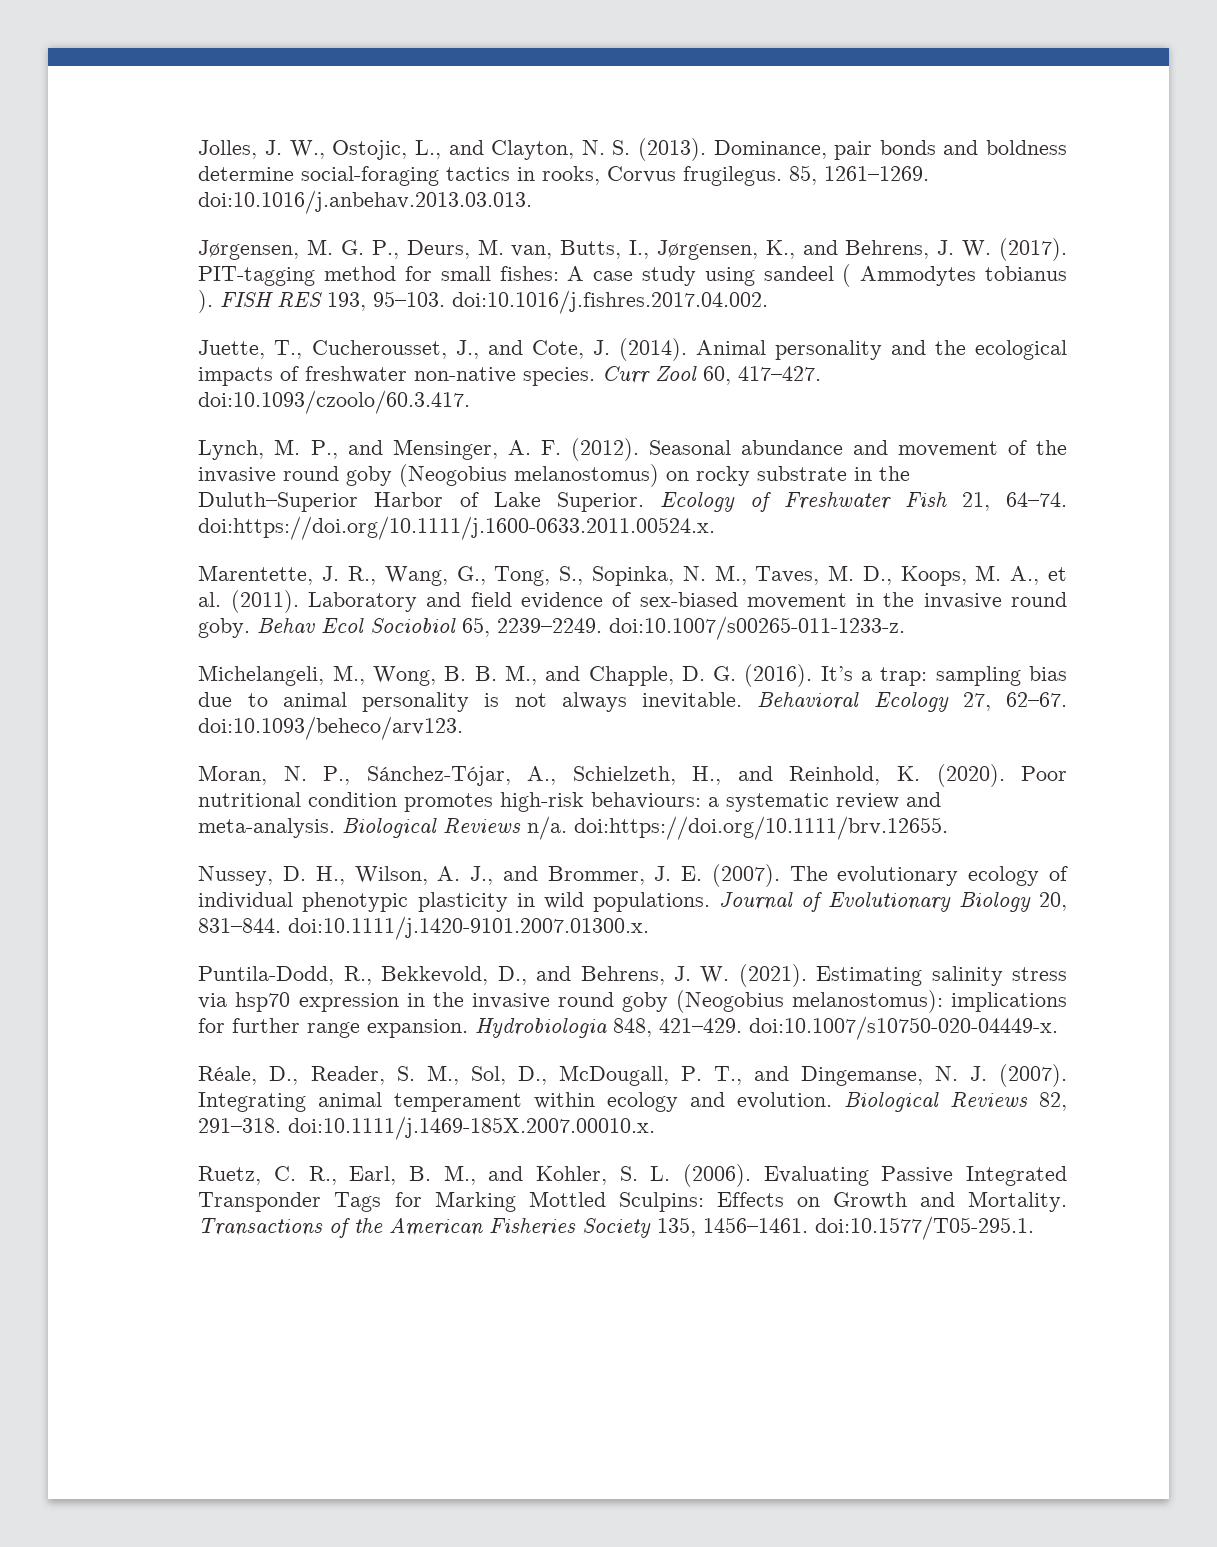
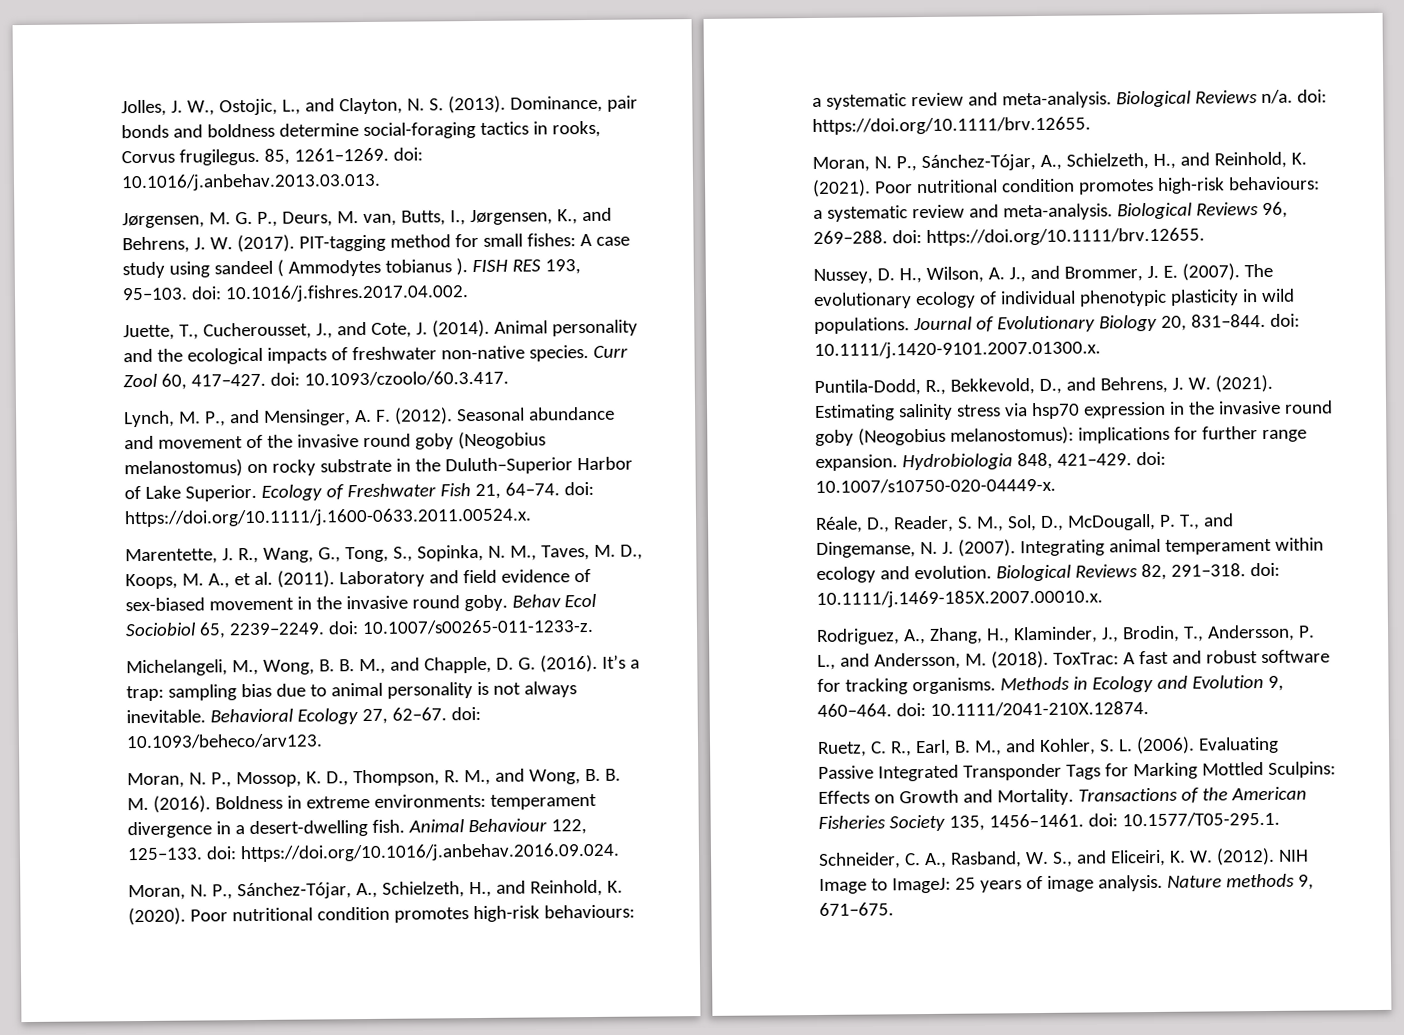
- 85, 1261–1269. doi:10.1016/j.anbehav.2013.03.013.
+ 85, 1261–1269. doi: 10.1016/j.anbehav.2013.03.013.
- FISH RES 193, 95–103. doi:10.1016/j.fishres.2017.04.002.
+ FISH RES 193, 95–103. doi: 10.1016/j.fishres.2017.04.002.
- Curr Zool 60, 417–427. doi:10.1093/czoolo/60.3.417.
+ Curr Zool 60, 417–427. doi: 10.1093/czoolo/60.3.417.
- Ecology of Freshwater Fish 21, 64–74. doi:https://doi.org/10.1111/j.1600-0633.2011.00524.x.
+ Ecology of Freshwater Fish 21, 64–74. doi: https://doi.org/10.1111/j.1600-0633.2011.00524.x.
- Behav Ecol Sociobiol 65, 2239–2249. doi:10.1007/s00265-011-1233-z.
+ Behav Ecol Sociobiol 65, 2239–2249. doi: 10.1007/s00265-011-1233-z.
- Behavioral Ecology 27, 62–67. doi:10.1093/beheco/arv123.
+ Behavioral Ecology 27, 62–67. doi: 10.1093/beheco/arv123.
+ Moran, N. P., Mossop, K. D., Thompson, R. M., and Wong, B. B. M. (2016). Boldness in extreme environments: temperament divergence in a desert-dwelling fish. Animal Behaviour 122, 125–133. doi: https://doi.org/10.1016/j.anbehav.2016.09.024.
- Biological Reviews n/a. doi:https://doi.org/10.1111/brv.12655.
+ Biological Reviews n/a. doi: https://doi.org/10.1111/brv.12655.
+ Moran, N. P., Sánchez‐Tójar, A., Schielzeth, H., and Reinhold, K. (2021). Poor nutritional condition promotes high-risk behaviours: a systematic review and meta-analysis. Biological Reviews 96, 269–288. doi: https://doi.org/10.1111/brv.12655.
- Journal of Evolutionary Biology 20, 831–844. doi:10.1111/j.1420-9101.2007.01300.x.
+ Journal of Evolutionary Biology 20, 831–844. doi: 10.1111/j.1420-9101.2007.01300.x.
- Hydrobiologia 848, 421–429. doi:10.1007/s10750-020-04449-x.
+ Hydrobiologia 848, 421–429. doi: 10.1007/s10750-020-04449-x.
- Biological Reviews 82, 291–318. doi:10.1111/j.1469-185X.2007.00010.x.
+ Biological Reviews 82, 291–318. doi: 10.1111/j.1469-185X.2007.00010.x.
+ Rodriguez, A., Zhang, H., Klaminder, J., Brodin, T., Andersson, P. L., and Andersson, M. (2018). ToxTrac: A fast and robust software for tracking organisms. Methods in Ecology and Evolution 9, 460–464. doi: 10.1111/2041-210X.12874.
- Transactions of the American Fisheries Society 135, 1456–1461. doi:10.1577/T05-295.1.
+ Transactions of the American Fisheries Society 135, 1456–1461. doi: 10.1577/T05-295.1.
+ Schneider, C. A., Rasband, W. S., and Eliceiri, K. W. (2012). NIH Image to ImageJ: 25 years of image analysis. Nature methods 9, 671–675.

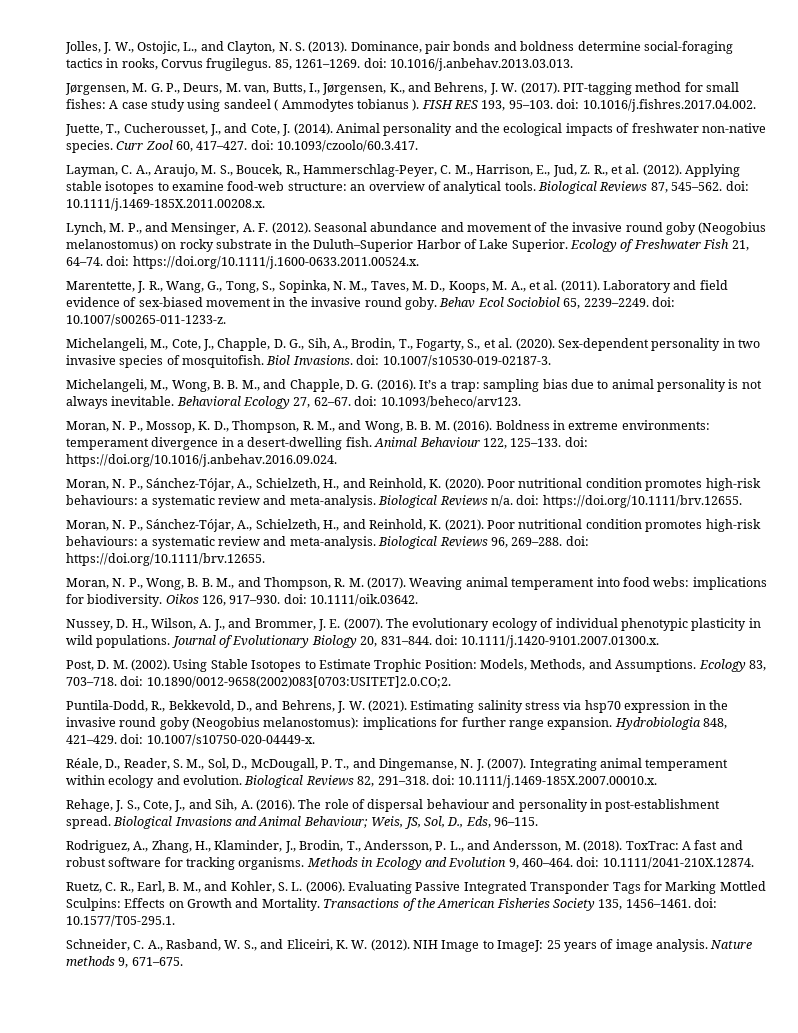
+ Layman, C. A., Araujo, M. S., Boucek, R., Hammerschlag‐Peyer, C. M., Harrison, E., Jud, Z. R., et al. (2012). Applying stable isotopes to examine food-web structure: an overview of analytical tools. Biological Reviews 87, 545–562. doi: 10.1111/j.1469-185X.2011.00208.x.
+ Michelangeli, M., Cote, J., Chapple, D. G., Sih, A., Brodin, T., Fogarty, S., et al. (2020). Sex-dependent personality in two invasive species of mosquitofish. Biol Invasions. doi: 10.1007/s10530-019-02187-3.
+ Moran, N. P., Wong, B. B. M., and Thompson, R. M. (2017). Weaving animal temperament into food webs: implications for biodiversity. Oikos 126, 917–930. doi: 10.1111/oik.03642.
+ Post, D. M. (2002). Using Stable Isotopes to Estimate Trophic Position: Models, Methods, and Assumptions. Ecology 83, 703–718. doi: 10.1890/0012-9658(2002)083[0703:USITET]2.0.CO;2.
+ Rehage, J. S., Cote, J., and Sih, A. (2016). The role of dispersal behaviour and personality in post-establishment spread. Biological Invasions and Animal Behaviour; Weis, JS, Sol, D., Eds, 96–115.

